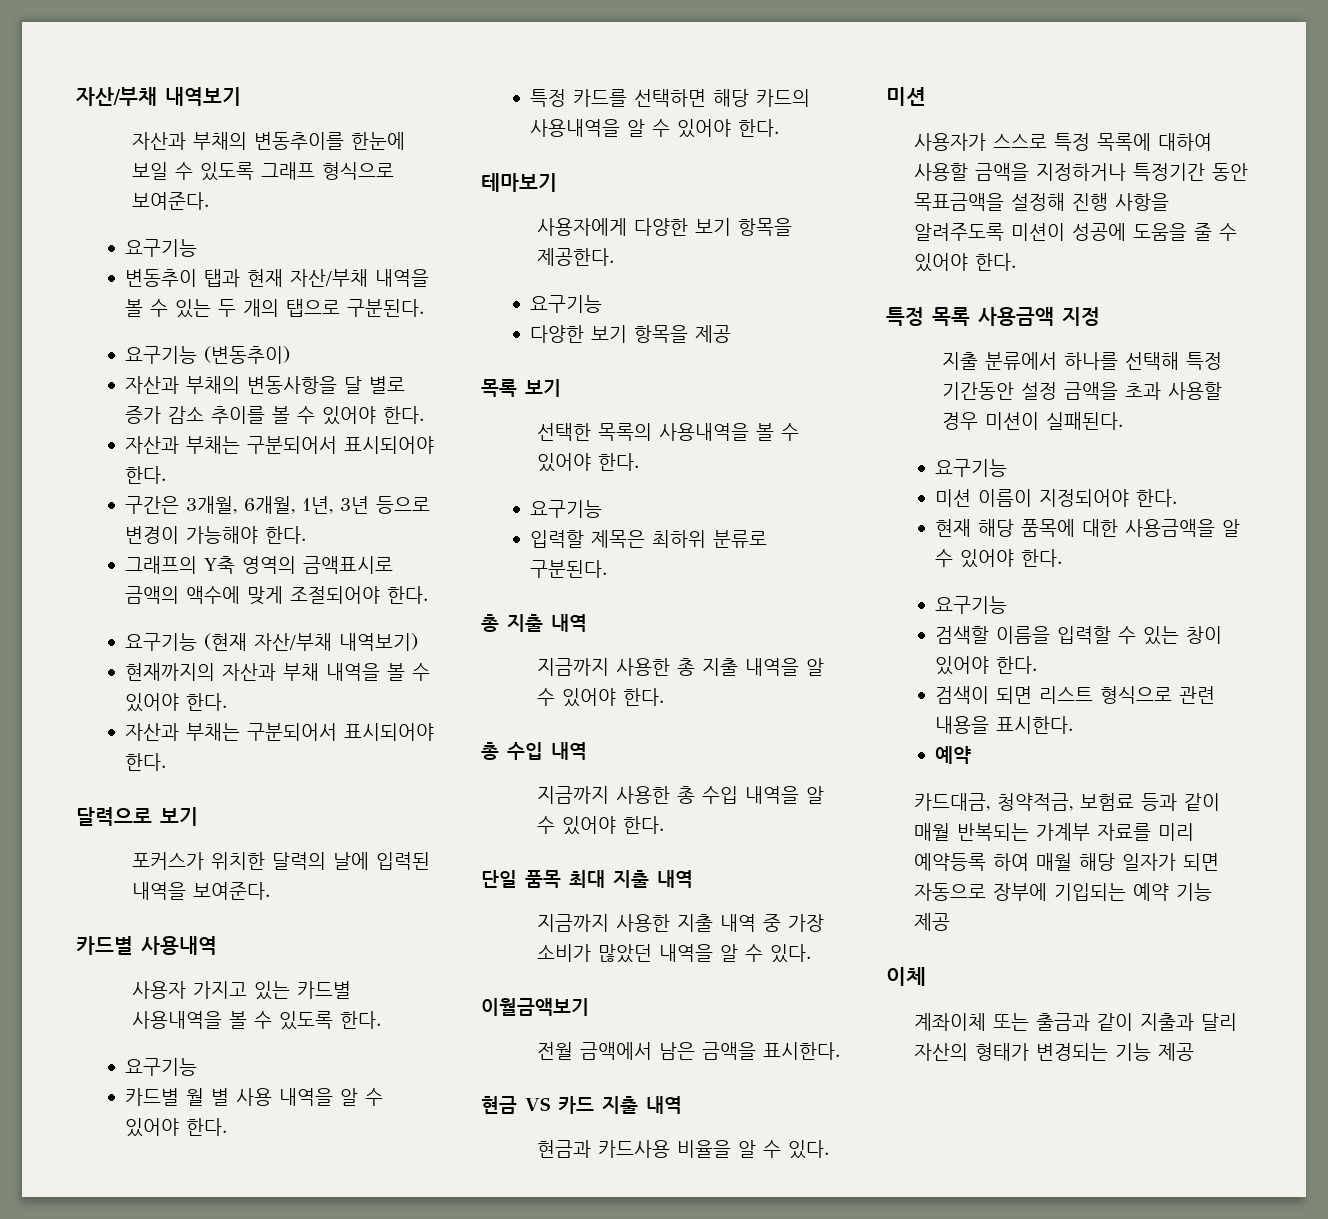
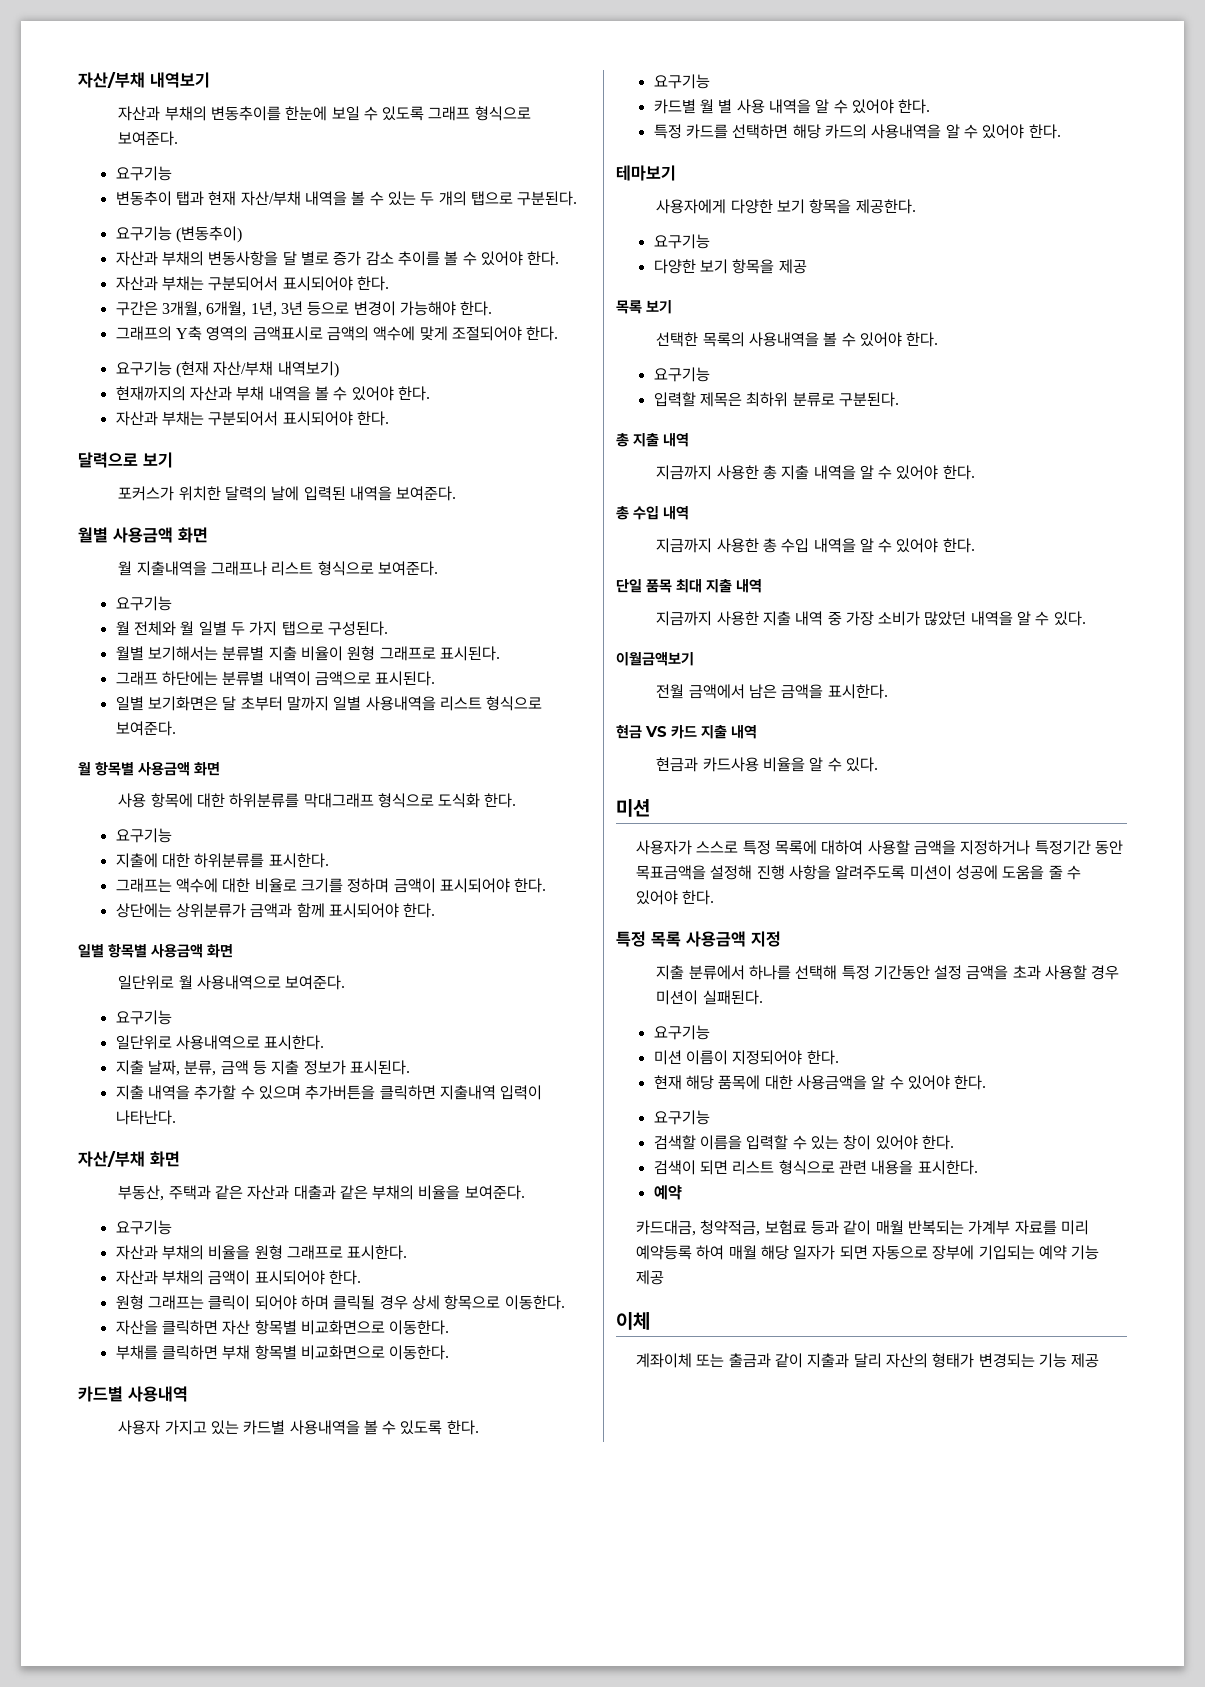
+ 월별 사용금액 화면
+ 월 지출내역을 그래프나 리스트 형식으로 보여준다.
+ 요구기능
+ 월 전체와 월 일별 두 가지 탭으로 구성된다.
+ 월별 보기해서는 분류별 지출 비율이 원형 그래프로 표시된다.
+ 그래프 하단에는 분류별 내역이 금액으로 표시된다.
+ 일별 보기화면은 달 초부터 말까지 일별 사용내역을 리스트 형식으로 보여준다.
+ 월 항목별 사용금액 화면
+ 사용 항목에 대한 하위분류를 막대그래프 형식으로 도식화 한다.
+ 요구기능
+ 지출에 대한 하위분류를 표시한다.
+ 그래프는 액수에 대한 비율로 크기를 정하며 금액이 표시되어야 한다.
+ 상단에는 상위분류가 금액과 함께 표시되어야 한다.
+ 일별 항목별 사용금액 화면
+ 일단위로 월 사용내역으로 보여준다.
+ 요구기능
+ 일단위로 사용내역으로 표시한다.
+ 지출 날짜, 분류, 금액 등 지출 정보가 표시된다.
+ 지출 내역을 추가할 수 있으며 추가버튼을 클릭하면 지출내역 입력이 나타난다.
+ 자산/부채 화면
+ 부동산, 주택과 같은 자산과 대출과 같은 부채의 비율을 보여준다.
+ 요구기능
+ 자산과 부채의 비율을 원형 그래프로 표시한다.
+ 자산과 부채의 금액이 표시되어야 한다.
+ 원형 그래프는 클릭이 되어야 하며 클릭될 경우 상세 항목으로 이동한다.
+ 자산을 클릭하면 자산 항목별 비교화면으로 이동한다.
+ 부채를 클릭하면 부채 항목별 비교화면으로 이동한다.

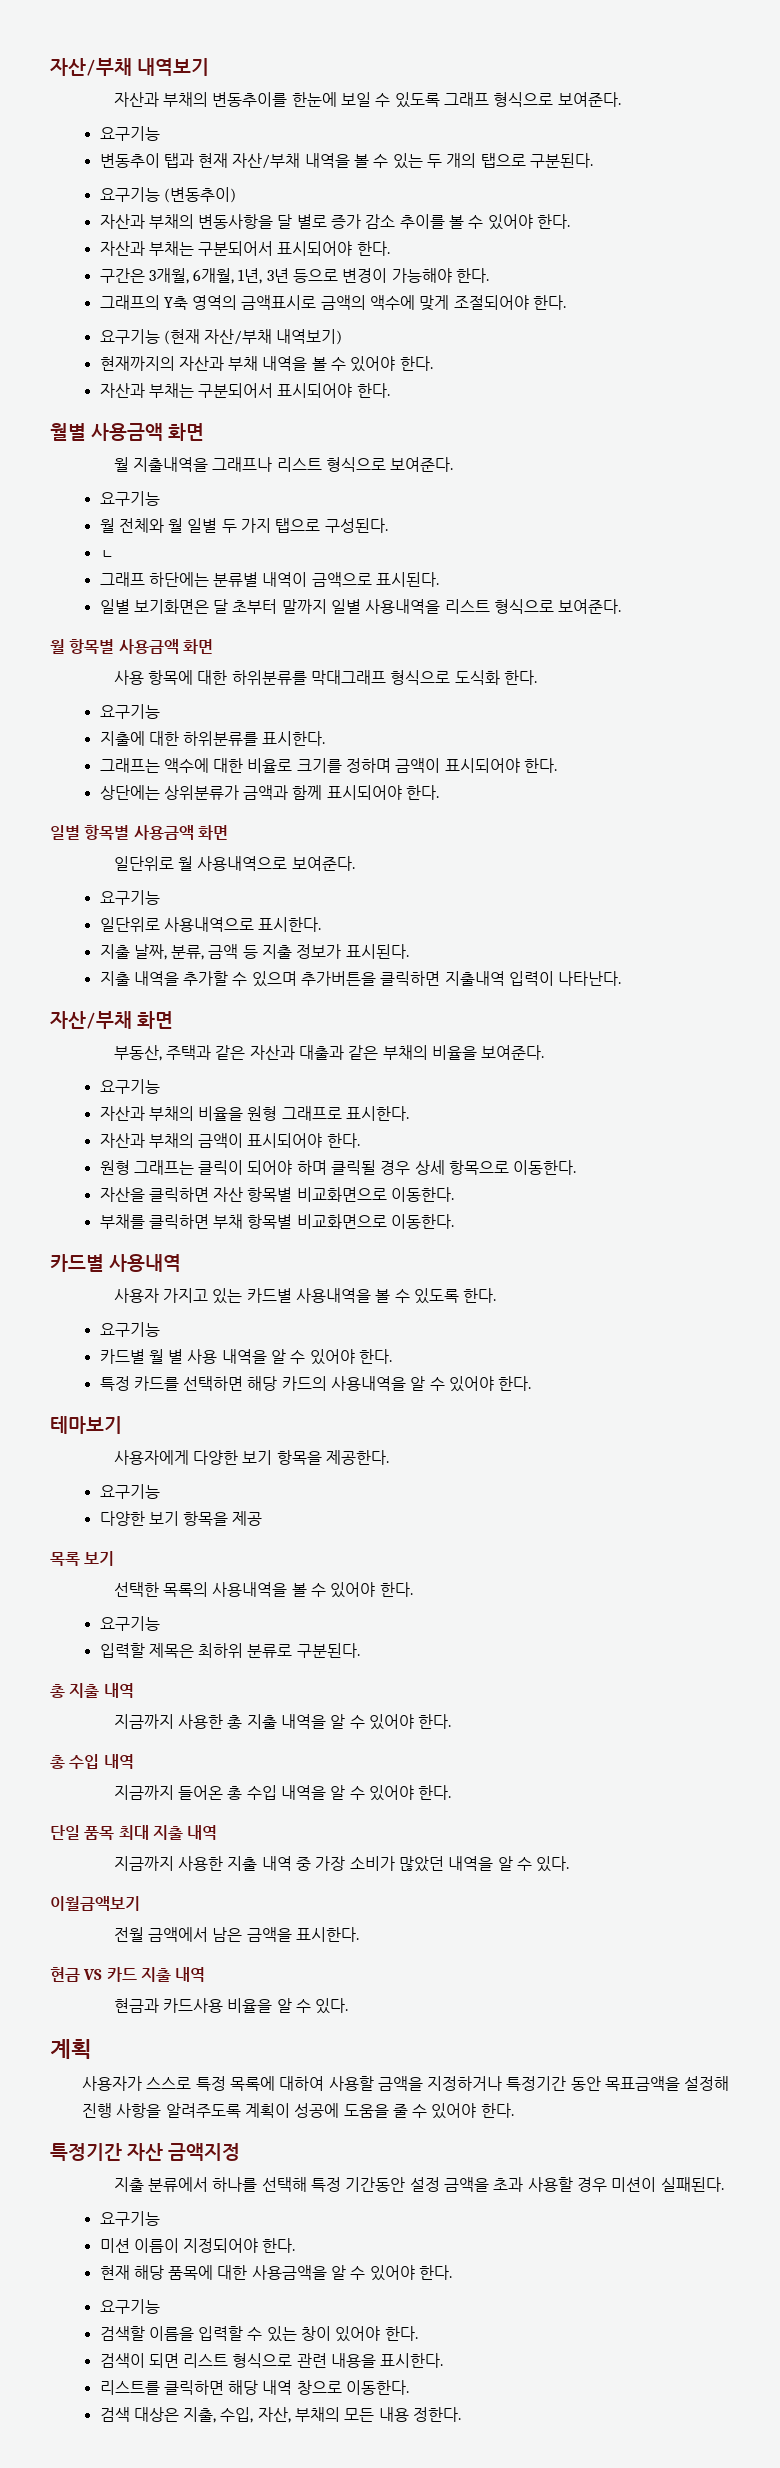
- 달력으로 보기
- 포커스가 위치한 달력의 날에 입력된 내역을 보여준다.
- 월별 보기해서는 분류별 지출 비율이 원형 그래프로 표시된다.
+ ㄴ
- 지금까지 사용한 총 수입 내역을 알 수 있어야 한다.
+ 지금까지 들어온 총 수입 내역을 알 수 있어야 한다.
  현금과 카드사용 비율을 알 수 있다.
- 미션
+ 계획
- 사용자가 스스로 특정 목록에 대하여 사용할 금액을 지정하거나 특정기간 동안 목표금액을 설정해 진행 사항을 알려주도록 미션이 성공에 도움을 줄 수 있어야 한다.
+ 사용자가 스스로 특정 목록에 대하여 사용할 금액을 지정하거나 특정기간 동안 목표금액을 설정해 진행 사항을 알려주도록 계획이 성공에 도움을 줄 수 있어야 한다.
- 특정 목록 사용금액 지정
+ 특정기간 자산 금액지정
  검색이 되면 리스트 형식으로 관련 내용을 표시한다.
- 예약
- 카드대금, 청약적금, 보험료 등과 같이 매월 반복되는 가계부 자료를 미리 예약등록 하여 매월 해당 일자가 되면 자동으로 장부에 기입되는 예약 기능 제공
- 이체
- 계좌이체 또는 출금과 같이 지출과 달리 자산의 형태가 변경되는 기능 제공
+ 리스트를 클릭하면 해당 내역 창으로 이동한다.
+ 검색 대상은 지출, 수입, 자산, 부채의 모든 내용 정한다.

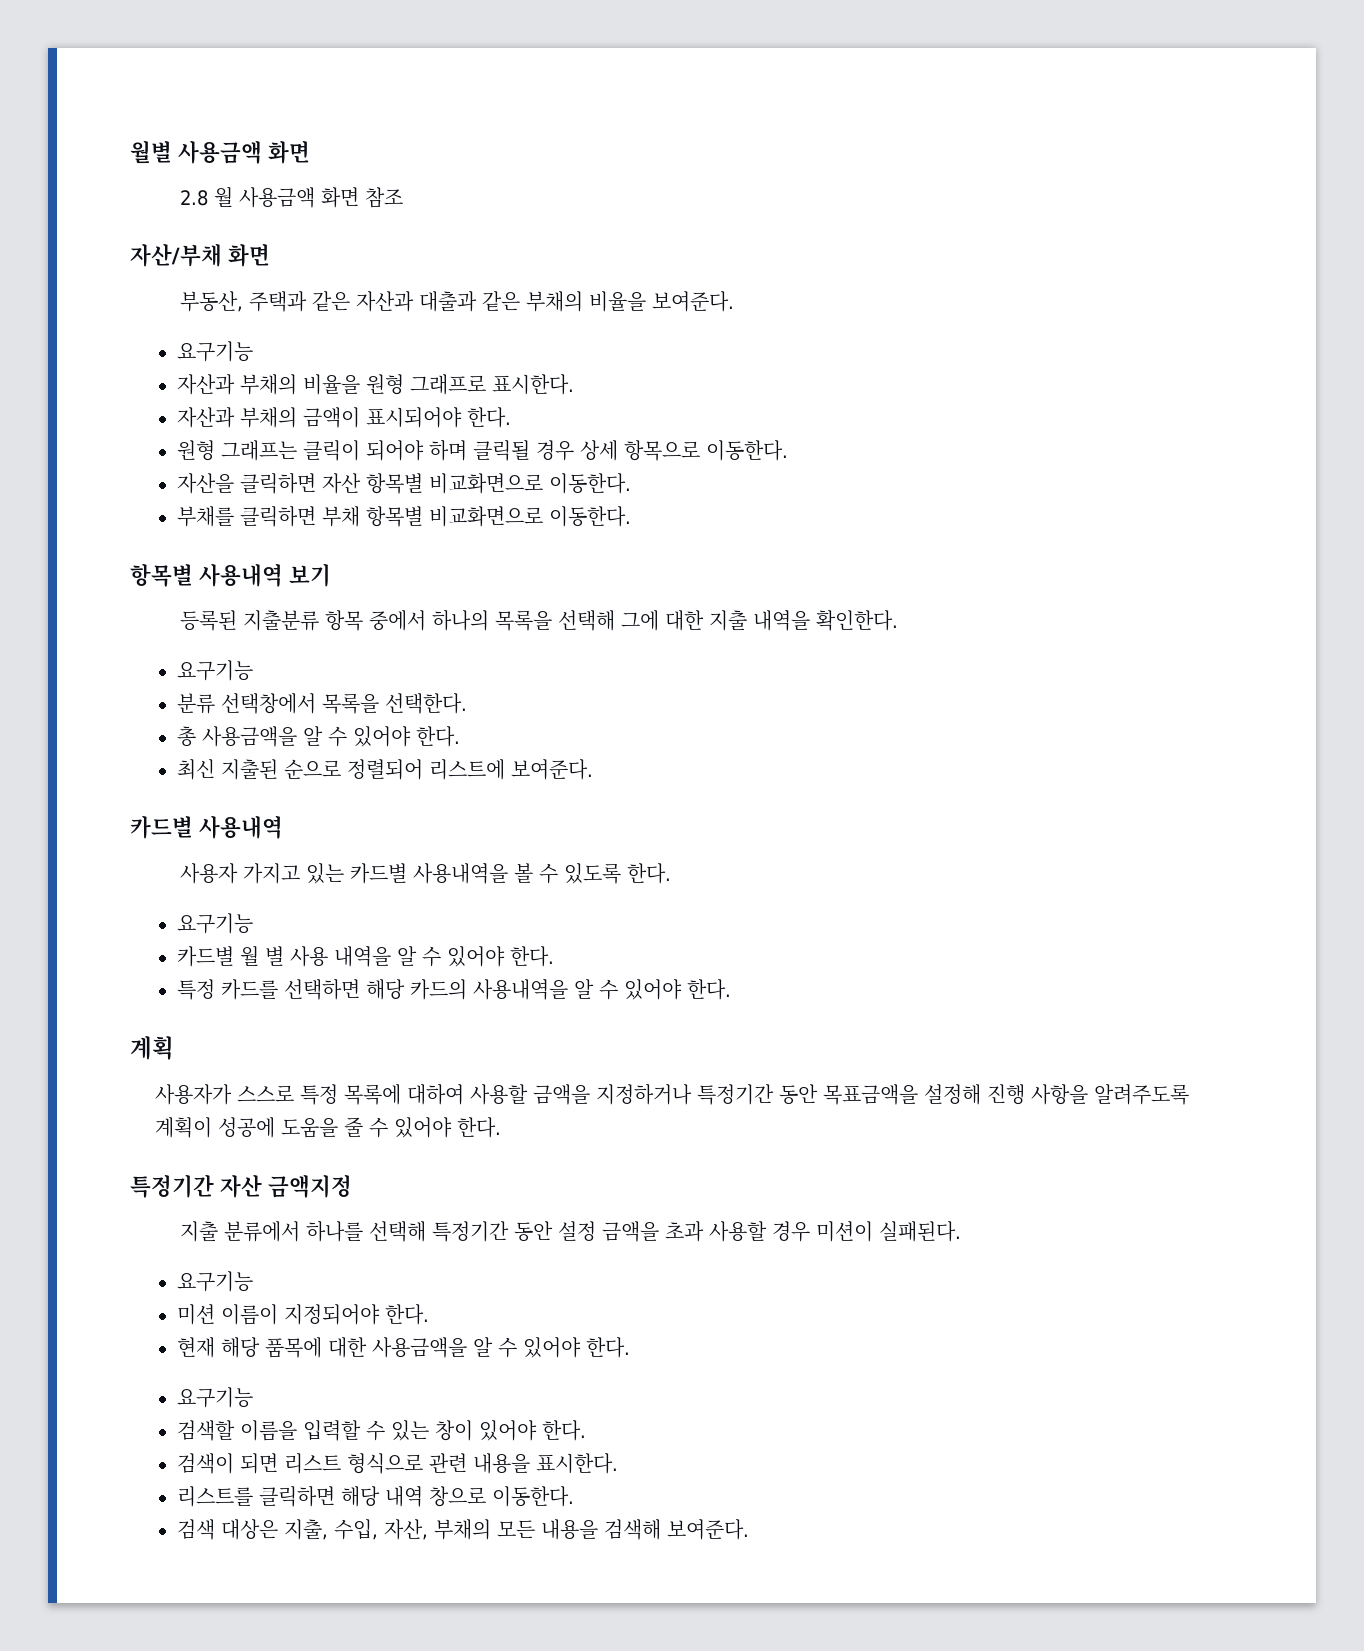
- 자산/부채 내역보기
- 자산과 부채의 변동추이를 한눈에 보일 수 있도록 그래프 형식으로 보여준다.
- 요구기능
- 변동추이 탭과 현재 자산/부채 내역을 볼 수 있는 두 개의 탭으로 구분된다.
- 요구기능 (변동추이)
- 자산과 부채의 변동사항을 달 별로 증가 감소 추이를 볼 수 있어야 한다.
- 자산과 부채는 구분되어서 표시되어야 한다.
- 구간은 3개월, 6개월, 1년, 3년 등으로 변경이 가능해야 한다.
- 그래프의 Y축 영역의 금액표시로 금액의 액수에 맞게 조절되어야 한다.
- 요구기능 (현재 자산/부채 내역보기)
- 현재까지의 자산과 부채 내역을 볼 수 있어야 한다.
- 자산과 부채는 구분되어서 표시되어야 한다.
  월별 사용금액 화면
- 월 지출내역을 그래프나 리스트 형식으로 보여준다.
- 요구기능
- 월 전체와 월 일별 두 가지 탭으로 구성된다.
- ㄴ
- 그래프 하단에는 분류별 내역이 금액으로 표시된다.
- 일별 보기화면은 달 초부터 말까지 일별 사용내역을 리스트 형식으로 보여준다.
- 월 항목별 사용금액 화면
- 사용 항목에 대한 하위분류를 막대그래프 형식으로 도식화 한다.
- 요구기능
- 지출에 대한 하위분류를 표시한다.
- 그래프는 액수에 대한 비율로 크기를 정하며 금액이 표시되어야 한다.
- 상단에는 상위분류가 금액과 함께 표시되어야 한다.
- 일별 항목별 사용금액 화면
- 일단위로 월 사용내역으로 보여준다.
- 요구기능
- 일단위로 사용내역으로 표시한다.
- 지출 날짜, 분류, 금액 등 지출 정보가 표시된다.
- 지출 내역을 추가할 수 있으며 추가버튼을 클릭하면 지출내역 입력이 나타난다.
+ 2.8 월 사용금액 화면 참조
+ 항목별 사용내역 보기
+ 등록된 지출분류 항목 중에서 하나의 목록을 선택해 그에 대한 지출 내역을 확인한다.
+ 요구기능
+ 분류 선택창에서 목록을 선택한다.
+ 총 사용금액을 알 수 있어야 한다.
+ 최신 지출된 순으로 정렬되어 리스트에 보여준다.
- 테마보기
- 사용자에게 다양한 보기 항목을 제공한다.
- 요구기능
- 다양한 보기 항목을 제공
- 목록 보기
- 선택한 목록의 사용내역을 볼 수 있어야 한다.
- 요구기능
- 입력할 제목은 최하위 분류로 구분된다.
- 총 지출 내역
- 지금까지 사용한 총 지출 내역을 알 수 있어야 한다.
- 총 수입 내역
- 지금까지 들어온 총 수입 내역을 알 수 있어야 한다.
- 단일 품목 최대 지출 내역
- 지금까지 사용한 지출 내역 중 가장 소비가 많았던 내역을 알 수 있다.
- 이월금액보기
- 전월 금액에서 남은 금액을 표시한다.
- 현금 VS 카드 지출 내역
- 현금과 카드사용 비율을 알 수 있다.
- 지출 분류에서 하나를 선택해 특정 기간동안 설정 금액을 초과 사용할 경우 미션이 실패된다.
+ 지출 분류에서 하나를 선택해 특정기간 동안 설정 금액을 초과 사용할 경우 미션이 실패된다.
- 검색 대상은 지출, 수입, 자산, 부채의 모든 내용 정한다.
+ 검색 대상은 지출, 수입, 자산, 부채의 모든 내용을 검색해 보여준다.

